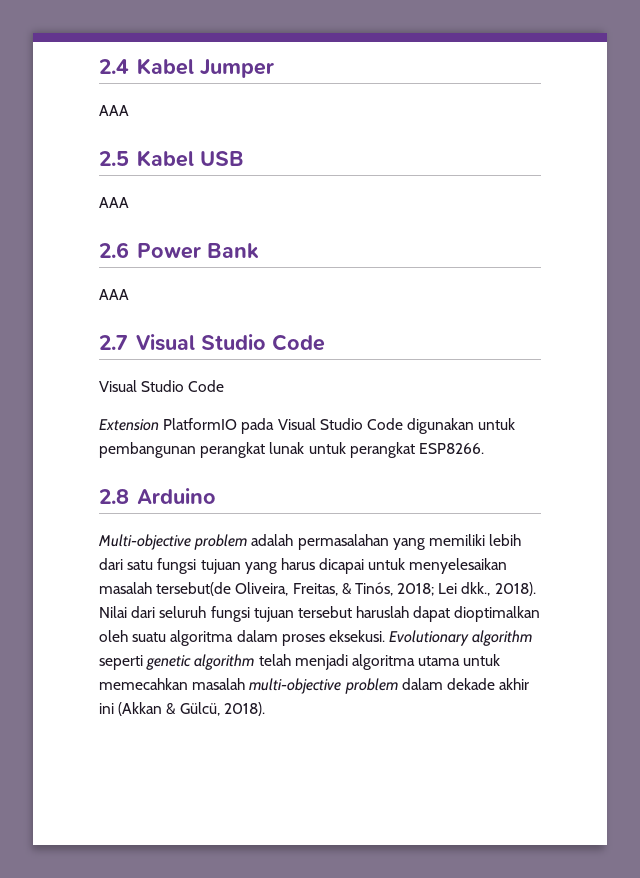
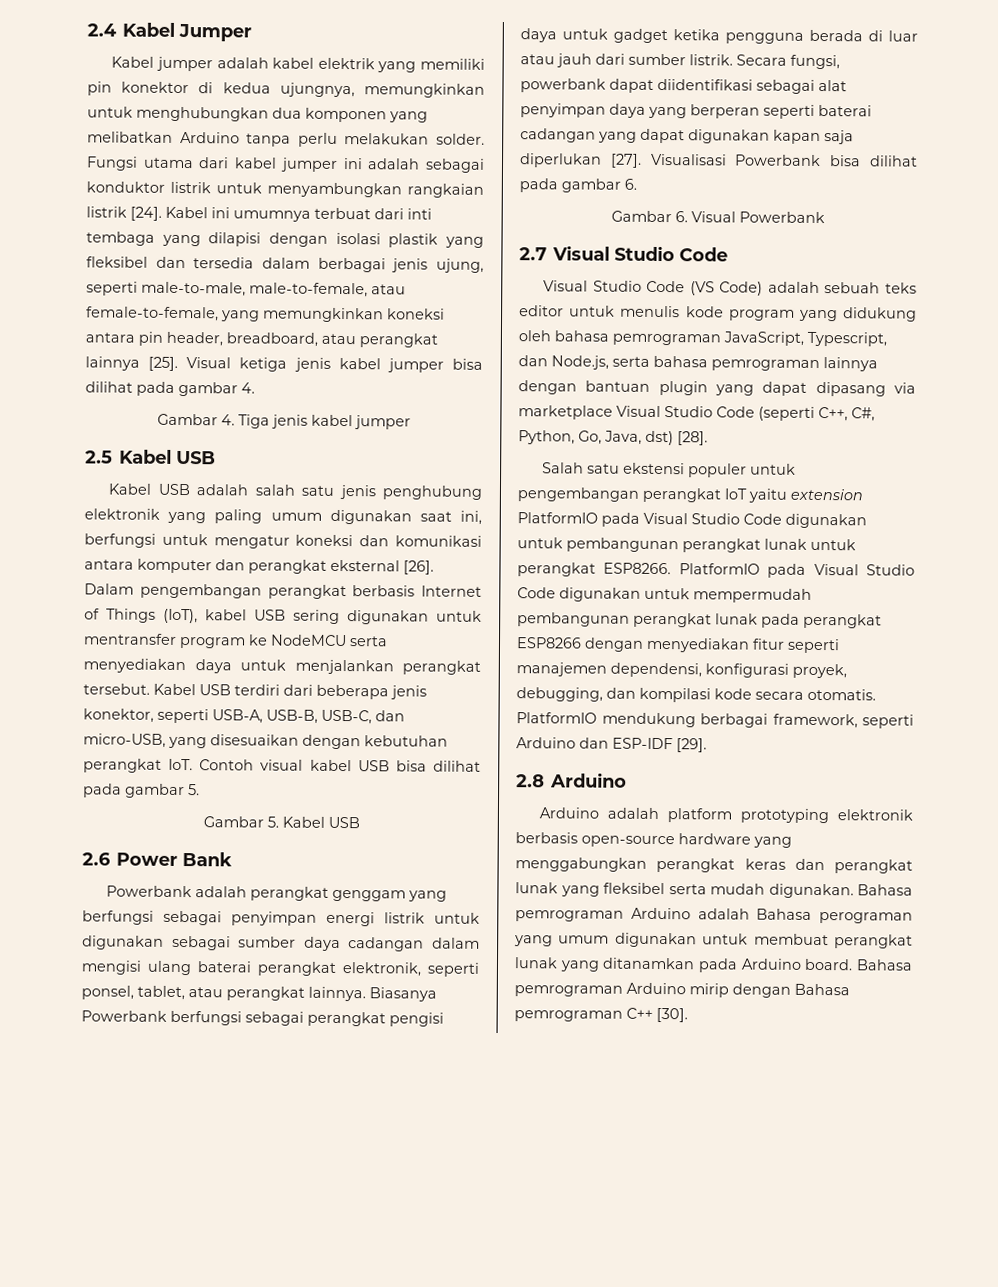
  2.4 Kabel Jumper
- AAA
+ Kabel jumper adalah kabel elektrik yang memiliki pin konektor di kedua ujungnya, memungkinkan untuk menghubungkan dua komponen yang melibatkan Arduino tanpa perlu melakukan solder. Fungsi utama dari kabel jumper ini adalah sebagai konduktor listrik untuk menyambungkan rangkaian listrik [24]. Kabel ini umumnya terbuat dari inti tembaga yang dilapisi dengan isolasi plastik yang fleksibel dan tersedia dalam berbagai jenis ujung, seperti male-to-male, male-to-female, atau female-to-female, yang memungkinkan koneksi antara pin header, breadboard, atau perangkat lainnya [25]. Visual ketiga jenis kabel jumper bisa dilihat pada gambar 4.
+ Gambar 4. Tiga jenis kabel jumper
  2.5 Kabel USB
- AAA
+ Kabel USB adalah salah satu jenis penghubung elektronik yang paling umum digunakan saat ini, berfungsi untuk mengatur koneksi dan komunikasi antara komputer dan perangkat eksternal [26]. Dalam pengembangan perangkat berbasis Internet of Things (IoT), kabel USB sering digunakan untuk mentransfer program ke NodeMCU serta menyediakan daya untuk menjalankan perangkat tersebut. Kabel USB terdiri dari beberapa jenis konektor, seperti USB-A, USB-B, USB-C, dan micro-USB, yang disesuaikan dengan kebutuhan perangkat IoT. Contoh visual kabel USB bisa dilihat pada gambar 5.
+ Gambar 5. Kabel USB
  2.6 Power Bank
- AAA
+ Powerbank adalah perangkat genggam yang berfungsi sebagai penyimpan energi listrik untuk digunakan sebagai sumber daya cadangan dalam mengisi ulang baterai perangkat elektronik, seperti ponsel, tablet, atau perangkat lainnya. Biasanya Powerbank berfungsi sebagai perangkat pengisi daya untuk gadget ketika pengguna berada di luar atau jauh dari sumber listrik. Secara fungsi, powerbank dapat diidentifikasi sebagai alat penyimpan daya yang berperan seperti baterai cadangan yang dapat digunakan kapan saja diperlukan [27]. Visualisasi Powerbank bisa dilihat pada gambar 6.
+ Gambar 6. Visual Powerbank
  2.7 Visual Studio Code
- Visual Studio Code
- Extension PlatformIO pada Visual Studio Code digunakan untuk pembangunan perangkat lunak untuk perangkat ESP8266.
+ Visual Studio Code (VS Code) adalah sebuah teks editor untuk menulis kode program yang didukung oleh bahasa pemrograman JavaScript, Typescript, dan Node.js, serta bahasa pemrograman lainnya dengan bantuan plugin yang dapat dipasang via marketplace Visual Studio Code (seperti C++, C#, Python, Go, Java, dst) [28].
+ Salah satu ekstensi populer untuk pengembangan perangkat IoT yaitu extension PlatformIO pada Visual Studio Code digunakan untuk pembangunan perangkat lunak untuk perangkat ESP8266. PlatformIO pada Visual Studio Code digunakan untuk mempermudah pembangunan perangkat lunak pada perangkat ESP8266 dengan menyediakan fitur seperti manajemen dependensi, konfigurasi proyek, debugging, dan kompilasi kode secara otomatis. PlatformIO mendukung berbagai framework, seperti Arduino dan ESP-IDF [29].
  2.8 Arduino
- Multi-objective problem adalah permasalahan yang memiliki lebih dari satu fungsi tujuan yang harus dicapai untuk menyelesaikan masalah tersebut(de Oliveira, Freitas, & Tinós, 2018; Lei dkk., 2018). Nilai dari seluruh fungsi tujuan tersebut haruslah dapat dioptimalkan oleh suatu algoritma dalam proses eksekusi. Evolutionary algorithm seperti genetic algorithm telah menjadi algoritma utama untuk memecahkan masalah multi-objective problem dalam dekade akhir ini (Akkan & Gülcü, 2018).
+ Arduino adalah platform prototyping elektronik berbasis open-source hardware yang menggabungkan perangkat keras dan perangkat lunak yang fleksibel serta mudah digunakan. Bahasa pemrograman Arduino adalah Bahasa perograman yang umum digunakan untuk membuat perangkat lunak yang ditanamkan pada Arduino board. Bahasa pemrograman Arduino mirip dengan Bahasa pemrograman C++ [30].

